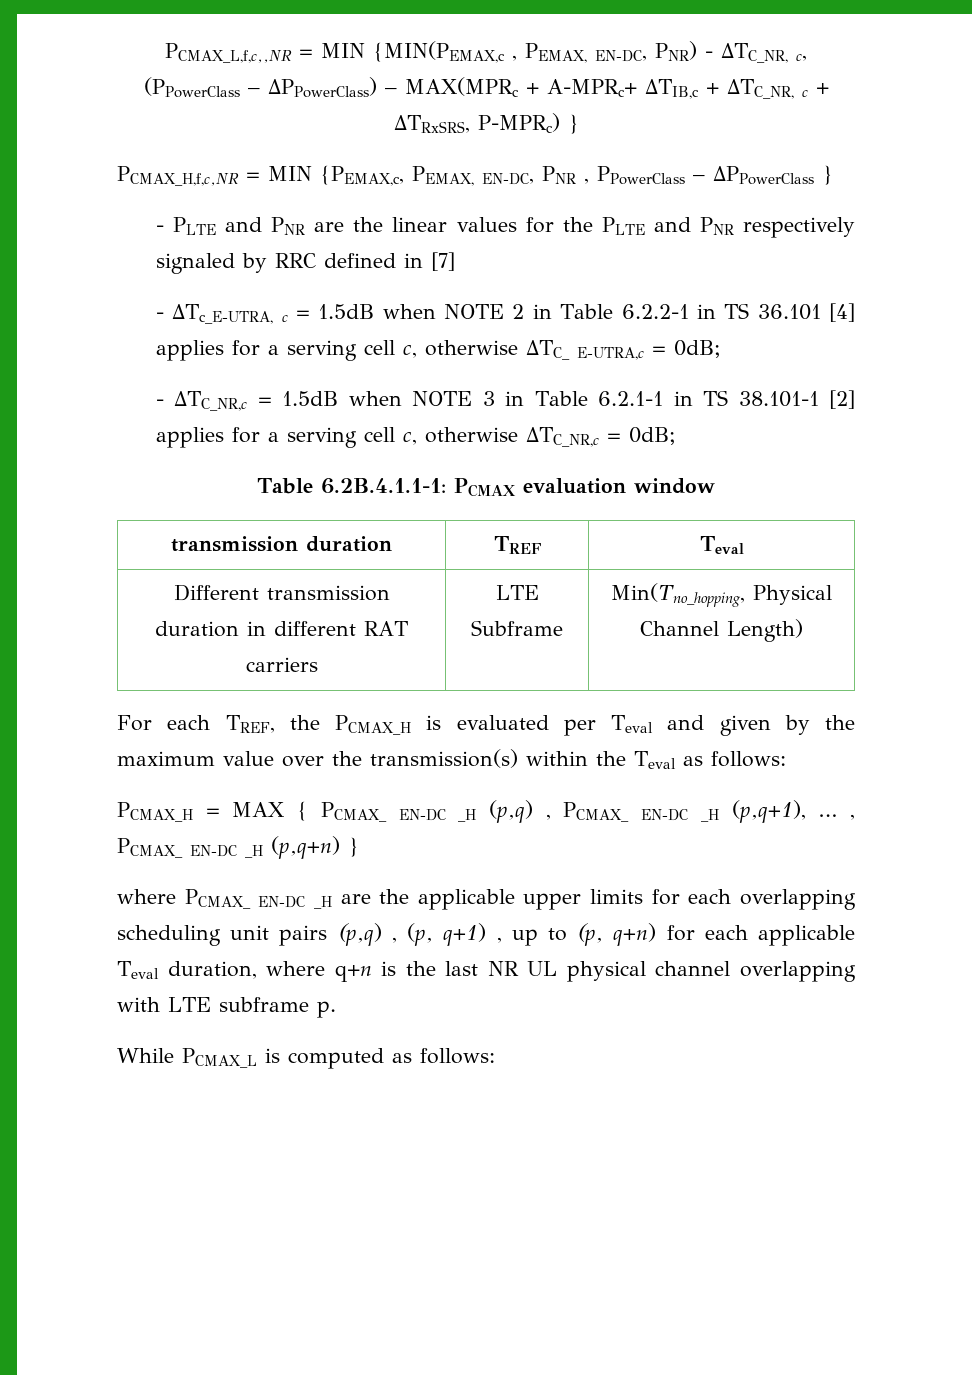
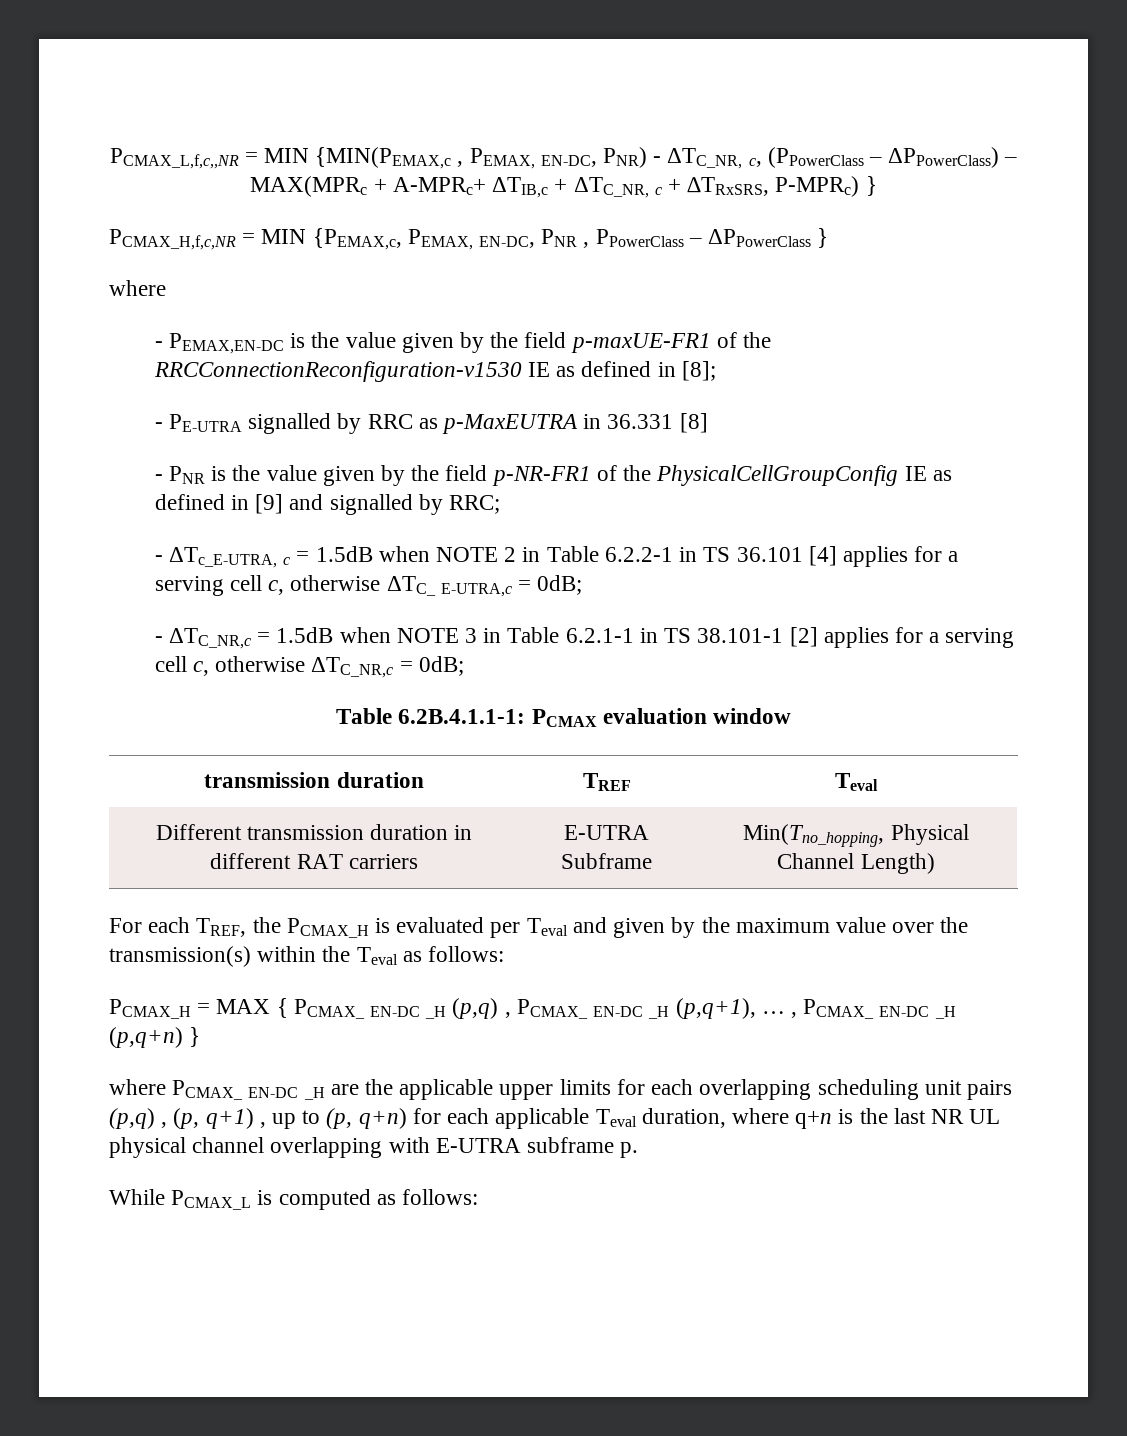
  PCMAX_H,f,c,NR = MIN {PEMAX,c, PEMAX, EN-DC, PNR , PPowerClass – ΔPPowerClass }
- - PLTE and PNR are the linear values for the PLTE and PNR respectively signaled by RRC defined in [7]
+ where
+ - PEMAX,EN-DC is the value given by the field p-maxUE-FR1 of the RRCConnectionReconfiguration-v1530 IE as defined in [8];
+ - PE-UTRA signalled by RRC as p-MaxEUTRA in 36.331 [8]
+ - PNR is the value given by the field p-NR-FR1 of the PhysicalCellGroupConfig IE as defined in [9] and signalled by RRC;
- Different transmission duration in different RAT carriers | LTE Subframe | Min(Tno_hopping, Physical Channel Length)
+ Different transmission duration in different RAT carriers | E-UTRA Subframe | Min(Tno_hopping, Physical Channel Length)
- where PCMAX_ EN-DC _H are the applicable upper limits for each overlapping scheduling unit pairs (p,q) , (p, q+1) , up to (p, q+n) for each applicable Teval duration, where q+n is the last NR UL physical channel overlapping with LTE subframe p.
+ where PCMAX_ EN-DC _H are the applicable upper limits for each overlapping scheduling unit pairs (p,q) , (p, q+1) , up to (p, q+n) for each applicable Teval duration, where q+n is the last NR UL physical channel overlapping with E-UTRA subframe p.

